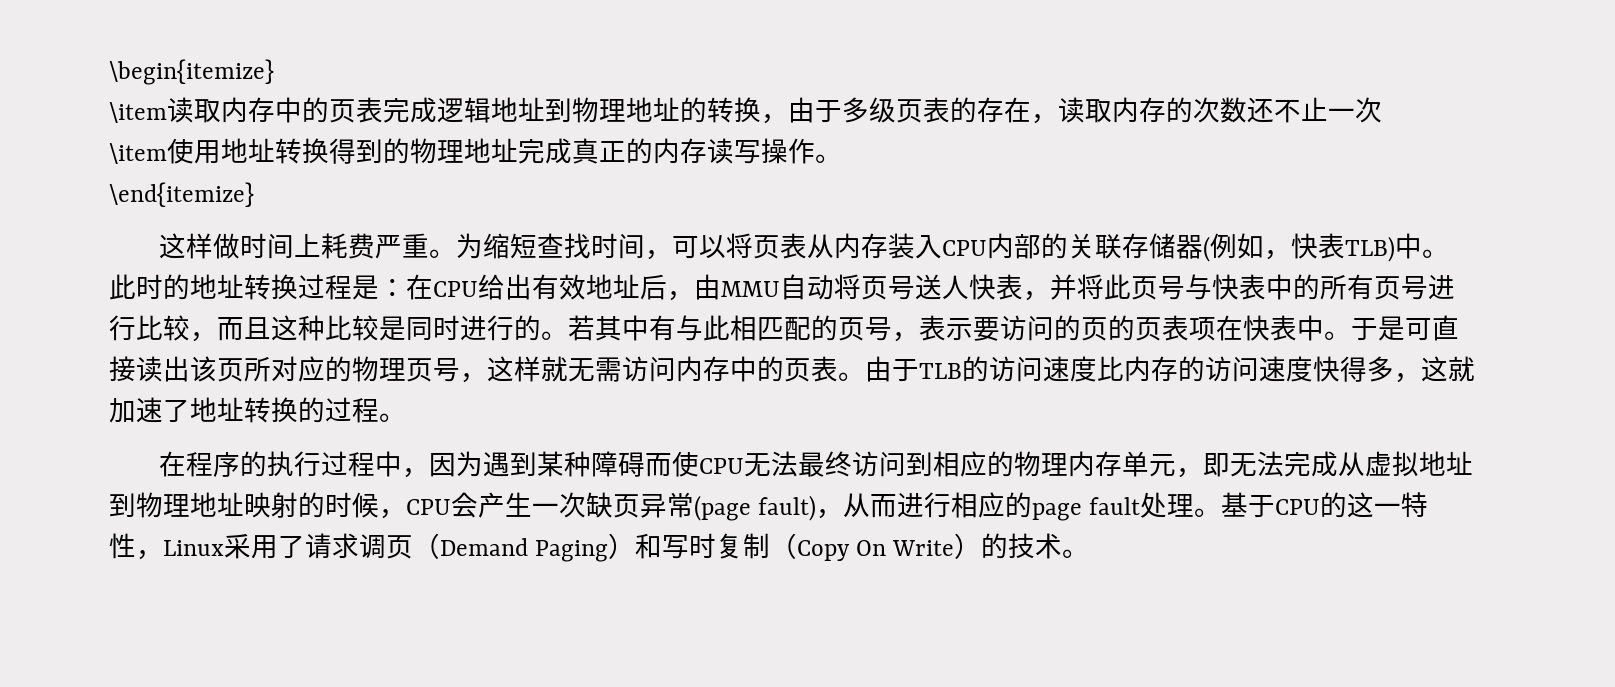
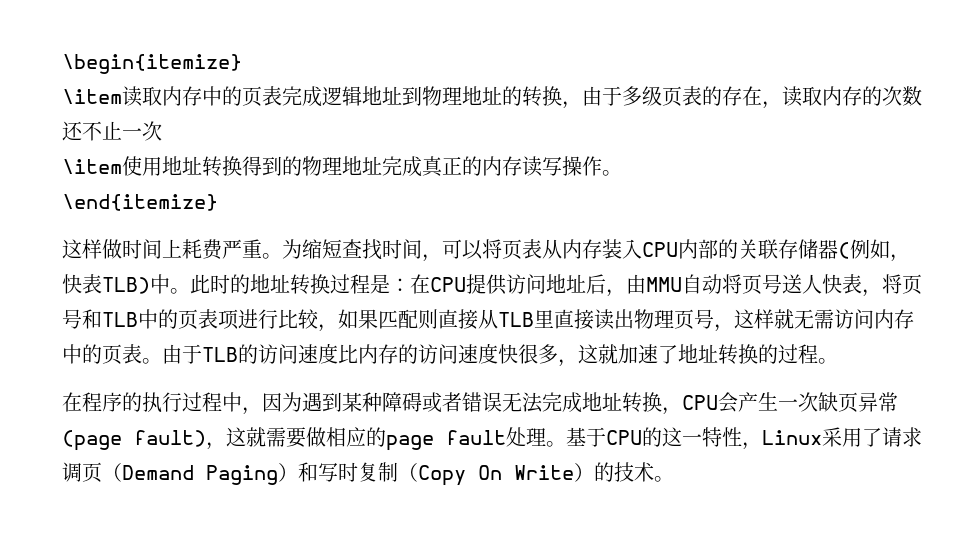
- 此时的地址转换过程是：在CPU给出有效地址后，由MMU自动将页号送人快表，并将此页号与快表中的所有页号进行比较，而且这种比较是同时进行的。若其中有与此相匹配的页号，表示要访问的页的页表项在快表中。于是可直接读出该页所对应的物理页号，这样就无需访问内存中的页表。
+ 此时的地址转换过程是：在CPU提供访问地址后，由MMU自动将页号送人快表，将页号和TLB中的页表项进行比较，如果匹配则直接从TLB里直接读出物理页号，这样就无需访问内存中的页表。
- 由于TLB的访问速度比内存的访问速度快得多，这就加速了地址转换的过程。
+ 由于TLB的访问速度比内存的访问速度快很多，这就加速了地址转换的过程。
- 在程序的执行过程中，因为遇到某种障碍而使CPU无法最终访问到相应的物理内存单元，即无法完成从虚拟地址到物理地址映射的时候，CPU会产生一次缺页异常(page fault)，从而进行相应的page fault处理。
+ 在程序的执行过程中，因为遇到某种障碍或者错误无法完成地址转换，CPU会产生一次缺页异常(page fault)，这就需要做相应的page fault处理。

